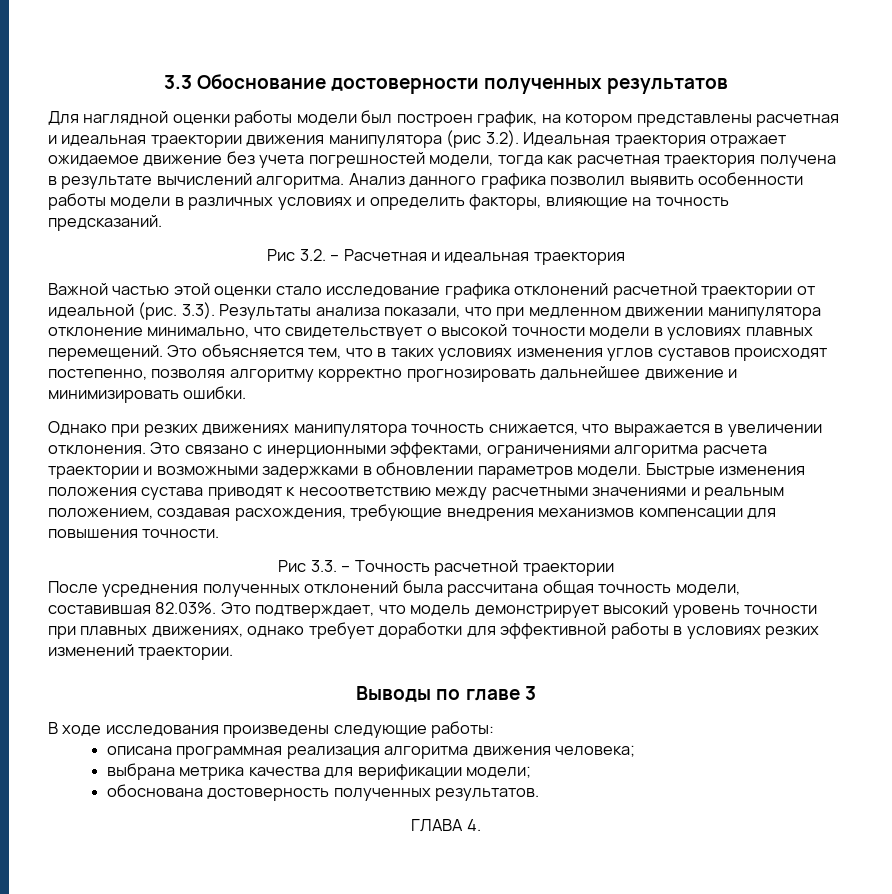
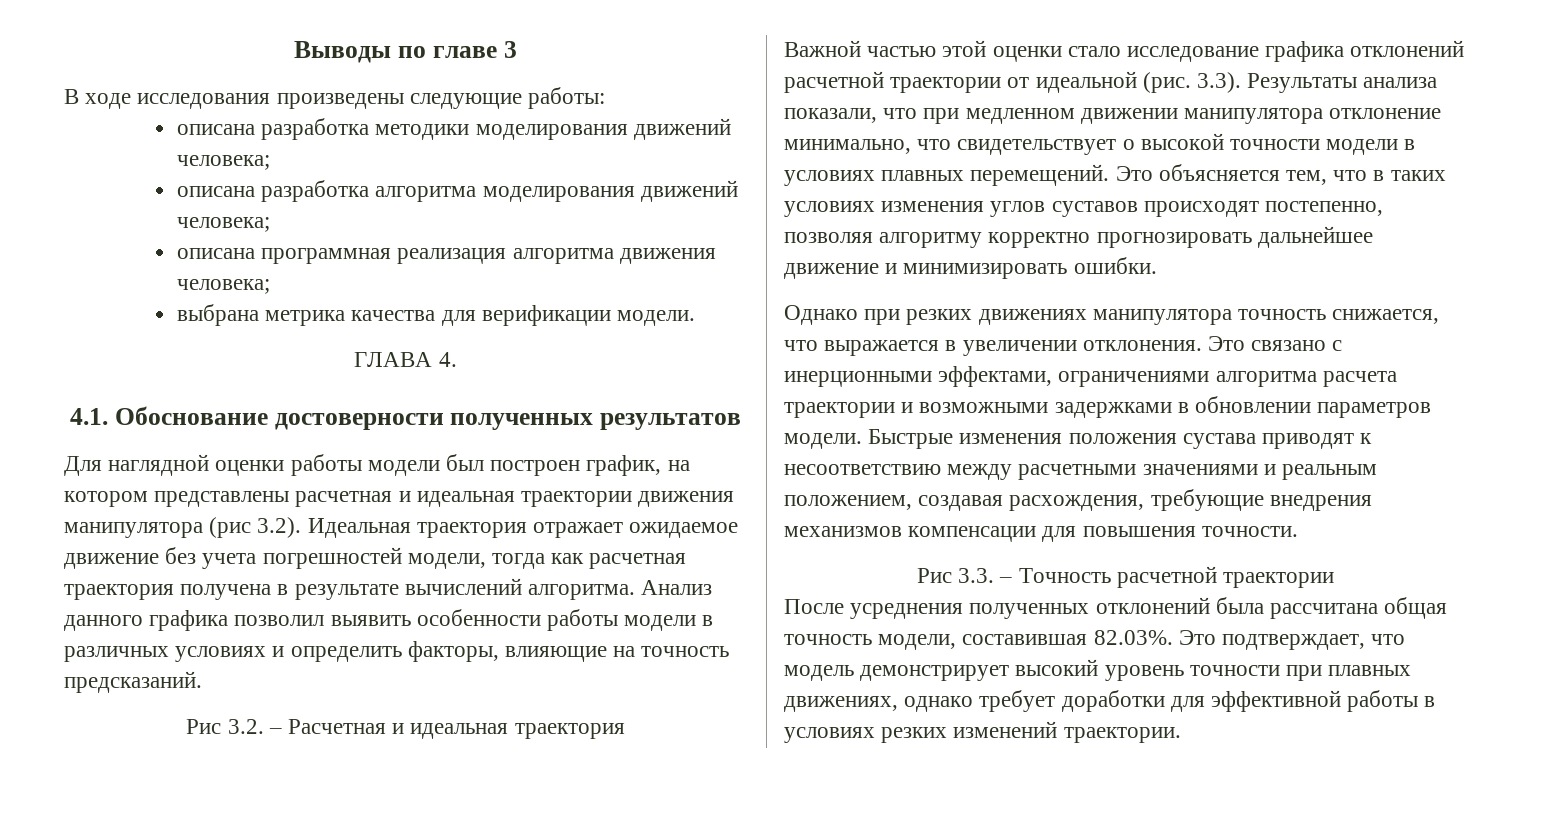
- 3.3 Обоснование достоверности полученных результатов
+ Выводы по главе 3
+ В ходе исследования произведены следующие работы:
+ описана разработка методики моделирования движений человека;
+ описана разработка алгоритма моделирования движений человека;
+ описана программная реализация алгоритма движения человека;
+ выбрана метрика качества для верификации модели.
+ ГЛАВА 4.
+ 4.1. Обоснование достоверности полученных результатов
- Выводы по главе 3
- В ходе исследования произведены следующие работы:
- описана программная реализация алгоритма движения человека;
- выбрана метрика качества для верификации модели;
- обоснована достоверность полученных результатов.
- ГЛАВА 4.

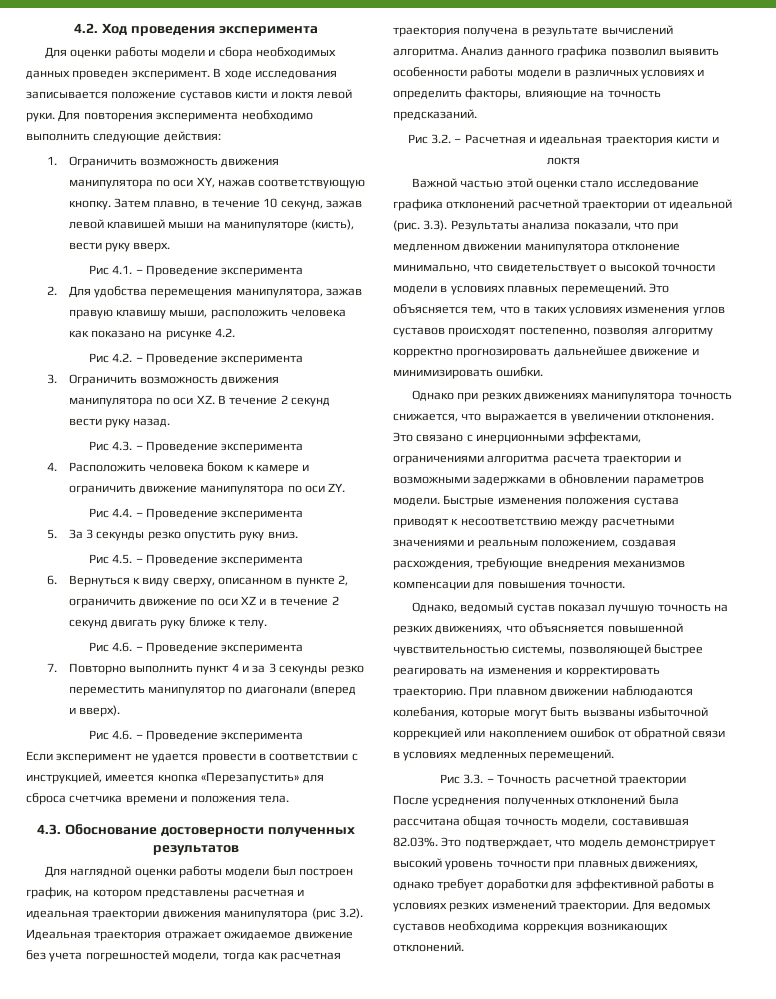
- Выводы по главе 3
- В ходе исследования произведены следующие работы:
- описана разработка методики моделирования движений человека;
- описана разработка алгоритма моделирования движений человека;
- описана программная реализация алгоритма движения человека;
- выбрана метрика качества для верификации модели.
- ГЛАВА 4.
- 4.1. Обоснование достоверности полученных результатов
+ 4.2. Ход проведения эксперимента
+ Для оценки работы модели и сбора необходимых данных проведен эксперимент. В ходе исследования записывается положение суставов кисти и локтя левой руки. Для повторения эксперимента необходимо выполнить следующие действия:
+ 1. Ограничить возможность движения манипулятора по оси XY, нажав соответствующую кнопку. Затем плавно, в течение 10 секунд, зажав левой клавишей мыши на манипуляторе (кисть), вести руку вверх.
+ Рис 4.1. – Проведение эксперимента
+ 2. Для удобства перемещения манипулятора, зажав правую клавишу мыши, расположить человека как показано на рисунке 4.2.
+ Рис 4.2. – Проведение эксперимента
+ 3. Ограничить возможность движения манипулятора по оси XZ. В течение 2 секунд вести руку назад.
+ Рис 4.3. – Проведение эксперимента
+ 4. Расположить человека боком к камере и ограничить движение манипулятора по оси ZY.
+ Рис 4.4. – Проведение эксперимента
+ 5. За 3 секунды резко опустить руку вниз.
+ Рис 4.5. – Проведение эксперимента
+ 6. Вернуться к виду сверху, описанном в пункте 2, ограничить движение по оси XZ и в течение 2 секунд двигать руку ближе к телу.
+ Рис 4.6. – Проведение эксперимента
+ 7. Повторно выполнить пункт 4 и за 3 секунды резко переместить манипулятор по диагонали (вперед и вверх).
+ Рис 4.6. – Проведение эксперимента
+ Если эксперимент не удается провести в соответствии с инструкцией, имеется кнопка «Перезапустить» для сброса счетчика времени и положения тела.
+ 4.3. Обоснование достоверности полученных результатов
- Рис 3.2. – Расчетная и идеальная траектория
+ Рис 3.2. – Расчетная и идеальная траектория кисти и локтя
+ Однако, ведомый сустав показал лучшую точность на резких движениях, что объясняется повышенной чувствительностью системы, позволяющей быстрее реагировать на изменения и корректировать траекторию. При плавном движении наблюдаются колебания, которые могут быть вызваны избыточной коррекцией или накоплением ошибок от обратной связи в условиях медленных перемещений.
+ Для ведомых суставов необходима коррекция возникающих отклонений.

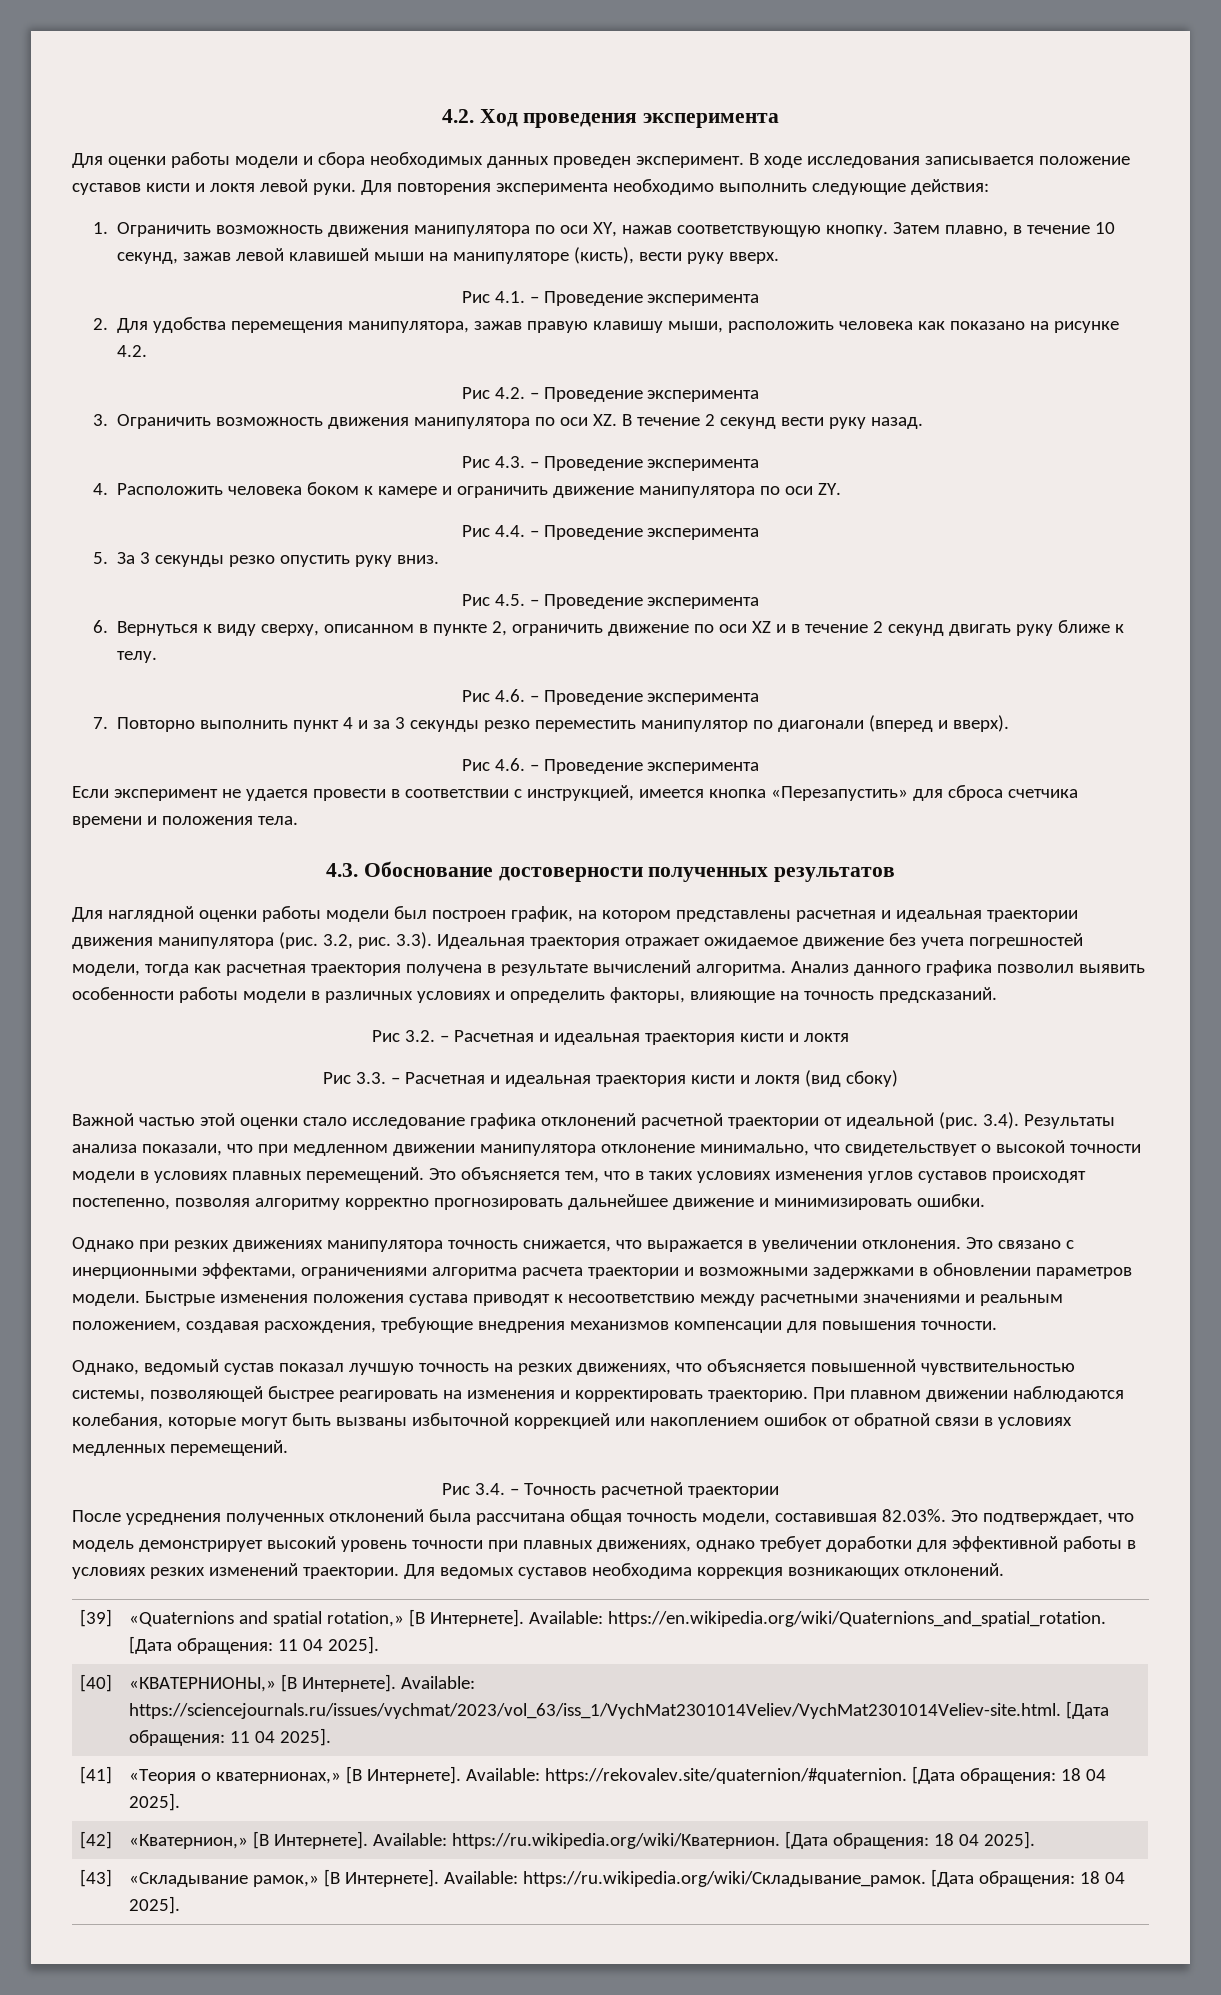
- Для наглядной оценки работы модели был построен график, на котором представлены расчетная и идеальная траектории движения манипулятора (рис 3.2). Идеальная траектория отражает ожидаемое движение без учета погрешностей модели, тогда как расчетная траектория получена в результате вычислений алгоритма.
+ Для наглядной оценки работы модели был построен график, на котором представлены расчетная и идеальная траектории движения манипулятора (рис. 3.2, рис. 3.3). Идеальная траектория отражает ожидаемое движение без учета погрешностей модели, тогда как расчетная траектория получена в результате вычислений алгоритма.
+ Рис 3.3. – Расчетная и идеальная траектория кисти и локтя (вид сбоку)
- 3.3). Результаты анализа показали, что при медленном движении манипулятора отклонение минимально, что свидетельствует о высокой точности модели в условиях плавных перемещений.
+ 3.4). Результаты анализа показали, что при медленном движении манипулятора отклонение минимально, что свидетельствует о высокой точности модели в условиях плавных перемещений.
- Рис 3.3. – Точность расчетной траектории
+ Рис 3.4. – Точность расчетной траектории
+ [39] | «Quaternions and spatial rotation,» [В Интернете]. Available: https://en.wikipedia.org/wiki/Quaternions_and_spatial_rotation. [Дата обращения: 11 04 2025].
+ [40] | «КВАТЕРНИОНЫ,» [В Интернете]. Available: https://sciencejournals.ru/issues/vychmat/2023/vol_63/iss_1/VychMat2301014Veliev/VychMat2301014Veliev-site.html. [Дата обращения: 11 04 2025].
+ [41] | «Теория о кватернионах,» [В Интернете]. Available: https://rekovalev.site/quaternion/#quaternion. [Дата обращения: 18 04 2025].
+ [42] | «Кватернион,» [В Интернете]. Available: https://ru.wikipedia.org/wiki/Кватернион. [Дата обращения: 18 04 2025].
+ [43] | «Складывание рамок,» [В Интернете]. Available: https://ru.wikipedia.org/wiki/Складывание_рамок. [Дата обращения: 18 04 2025].

